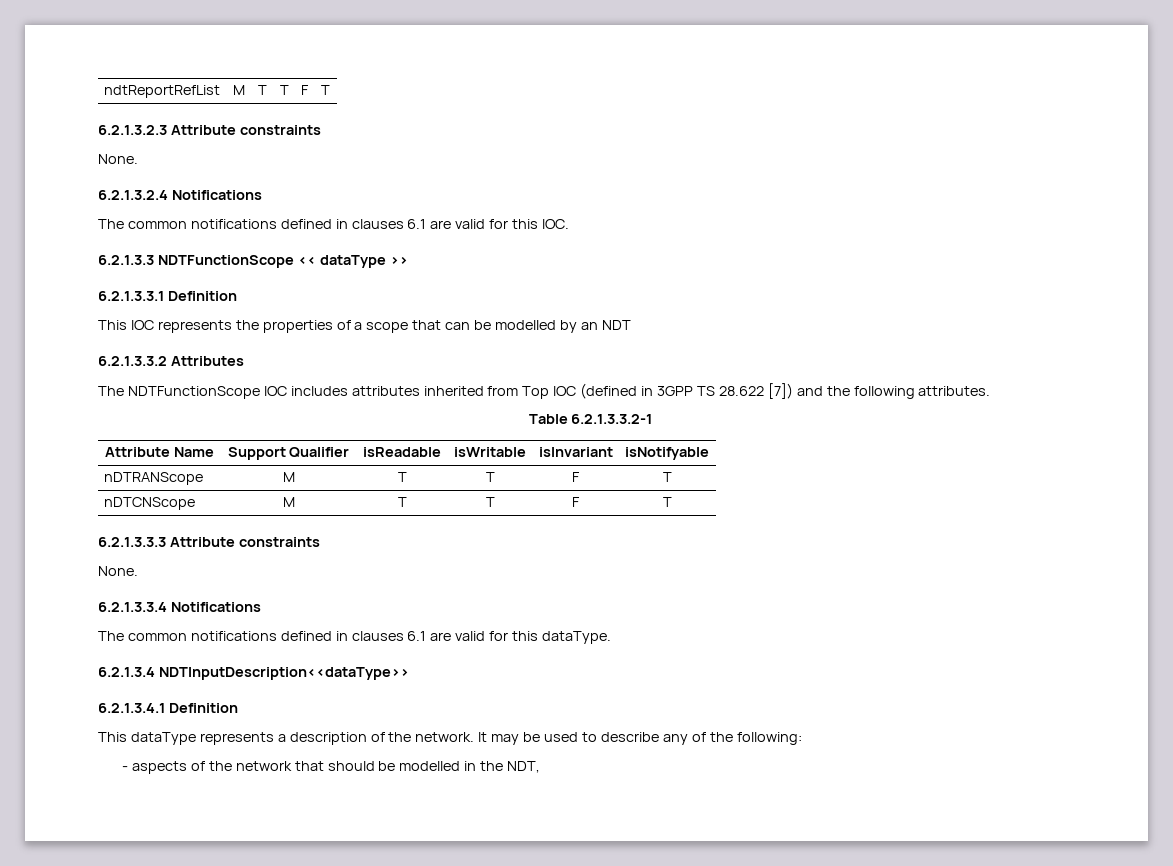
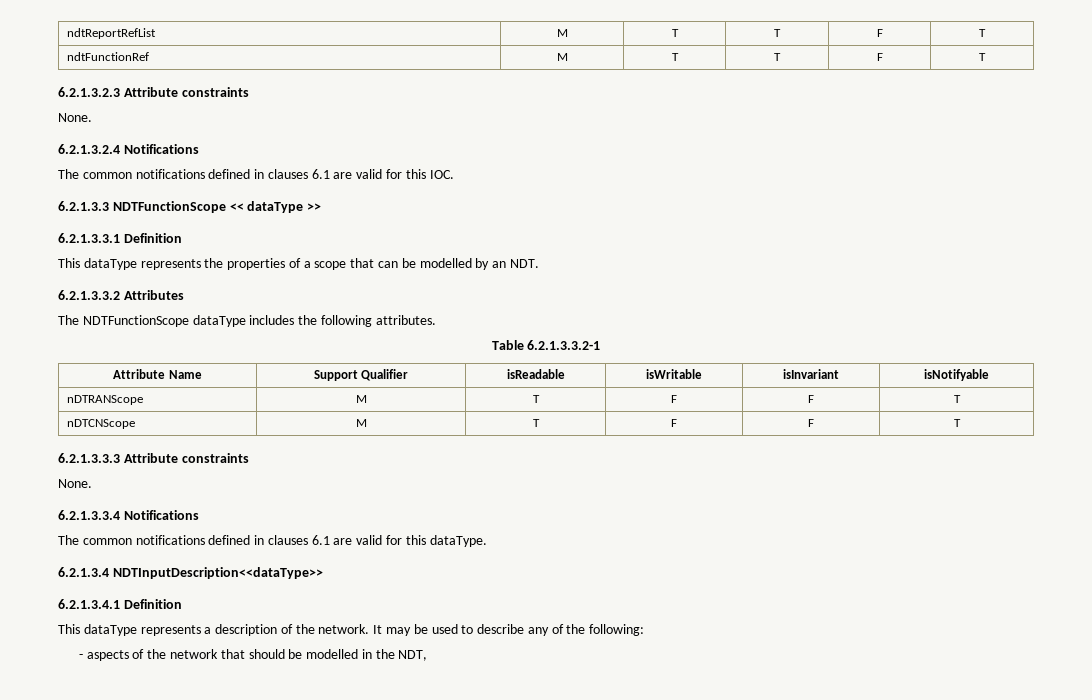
+ ndtFunctionRef | M | T | T | F | T
- This IOC represents the properties of a scope that can be modelled by an NDT
+ This dataType represents the properties of a scope that can be modelled by an NDT.
- The NDTFunctionScope IOC includes attributes inherited from Top IOC (defined in 3GPP TS 28.622 [7]) and the following attributes.
+ The NDTFunctionScope dataType includes the following attributes.
- nDTRANScope | M | T | T | F | T
+ nDTRANScope | M | T | F | F | T
- nDTCNScope | M | T | T | F | T
+ nDTCNScope | M | T | F | F | T

